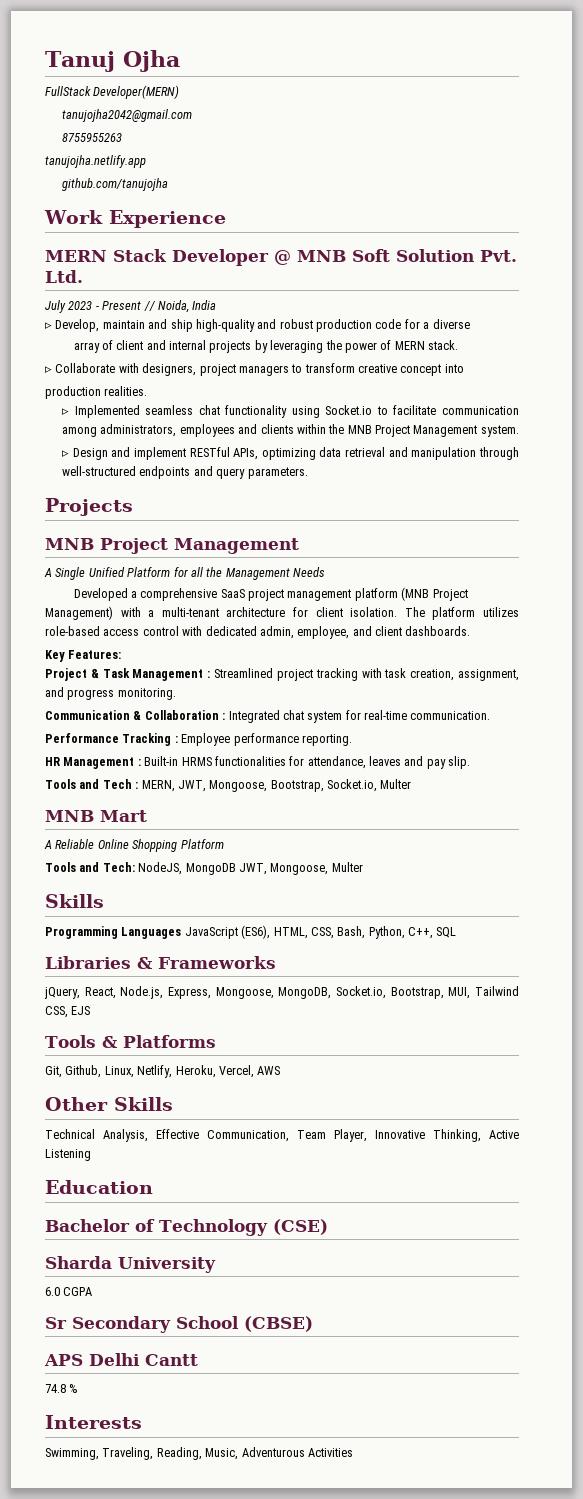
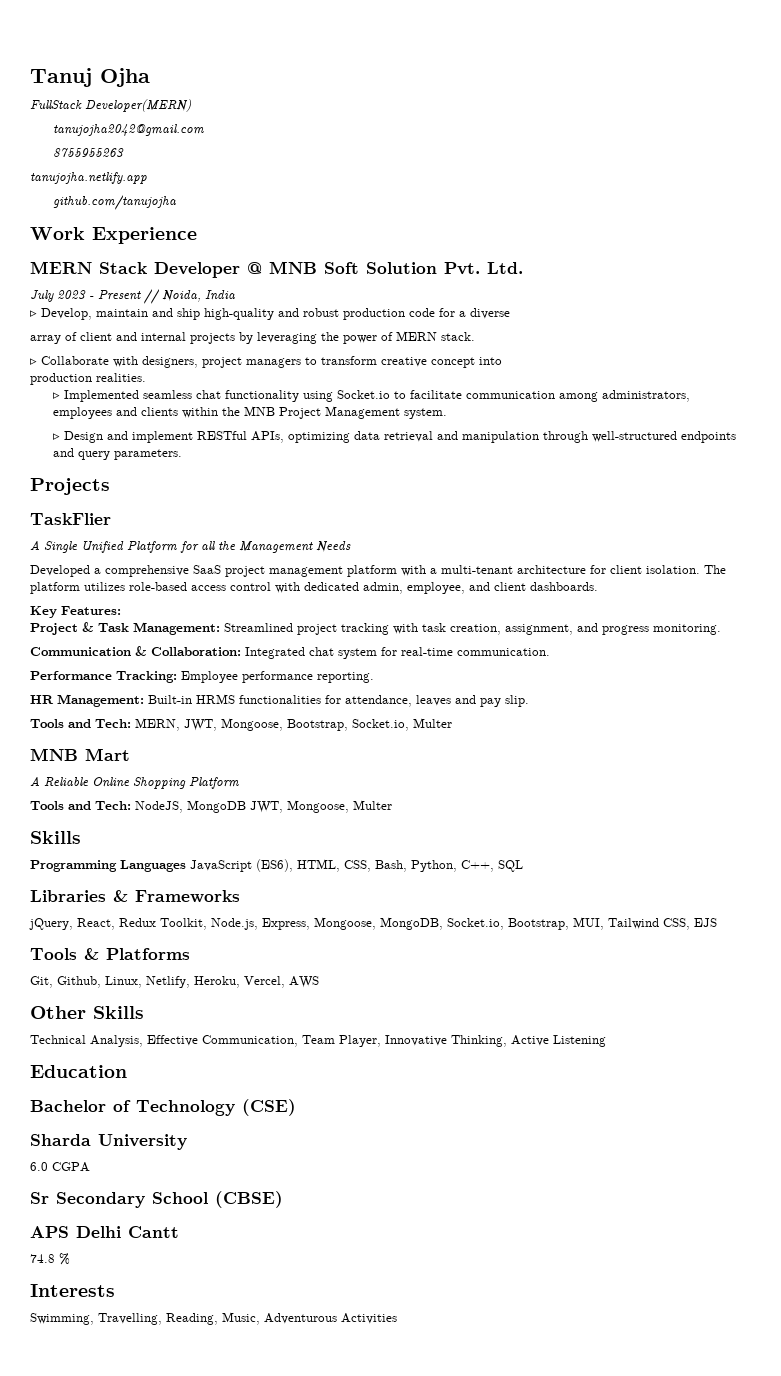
  Projects
- MNB Project Management
+ TaskFlier
- Developed a comprehensive SaaS project management platform (MNB Project Management) with a multi-tenant architecture for client isolation.
+ Developed a comprehensive SaaS project management platform with a multi-tenant architecture for client isolation.
- Project & Task Management : Streamlined project tracking with task creation, assignment, and progress monitoring.
+ Project & Task Management: Streamlined project tracking with task creation, assignment, and progress monitoring.
- Communication & Collaboration : Integrated chat system for real-time communication.
+ Communication & Collaboration: Integrated chat system for real-time communication.
- Performance Tracking : Employee performance reporting.
+ Performance Tracking: Employee performance reporting.
- HR Management : Built-in HRMS functionalities for attendance, leaves and pay slip.
+ HR Management: Built-in HRMS functionalities for attendance, leaves and pay slip.
- Tools and Tech : MERN, JWT, Mongoose, Bootstrap, Socket.io, Multer
+ Tools and Tech: MERN, JWT, Mongoose, Bootstrap, Socket.io, Multer
- jQuery, React, Node.js, Express, Mongoose, MongoDB, Socket.io, Bootstrap, MUI, Tailwind CSS, EJS
+ jQuery, React, Redux Toolkit, Node.js, Express, Mongoose, MongoDB, Socket.io, Bootstrap, MUI, Tailwind CSS, EJS
- Swimming, Traveling, Reading, Music, Adventurous Activities
+ Swimming, Travelling, Reading, Music, Adventurous Activities

